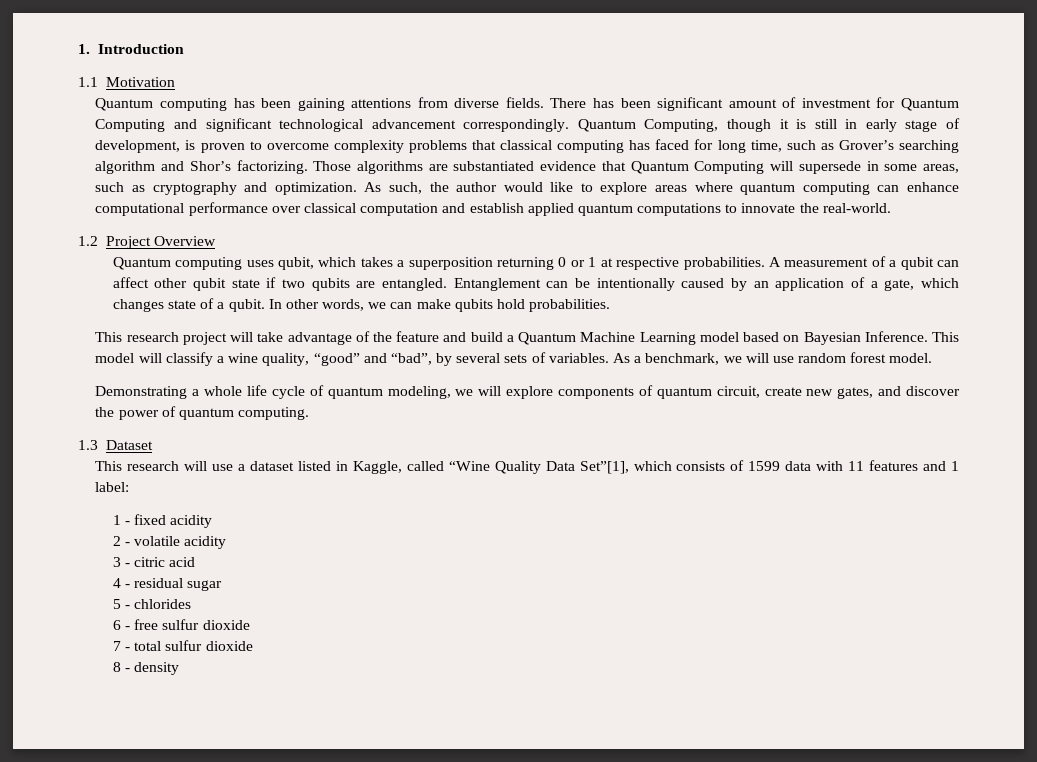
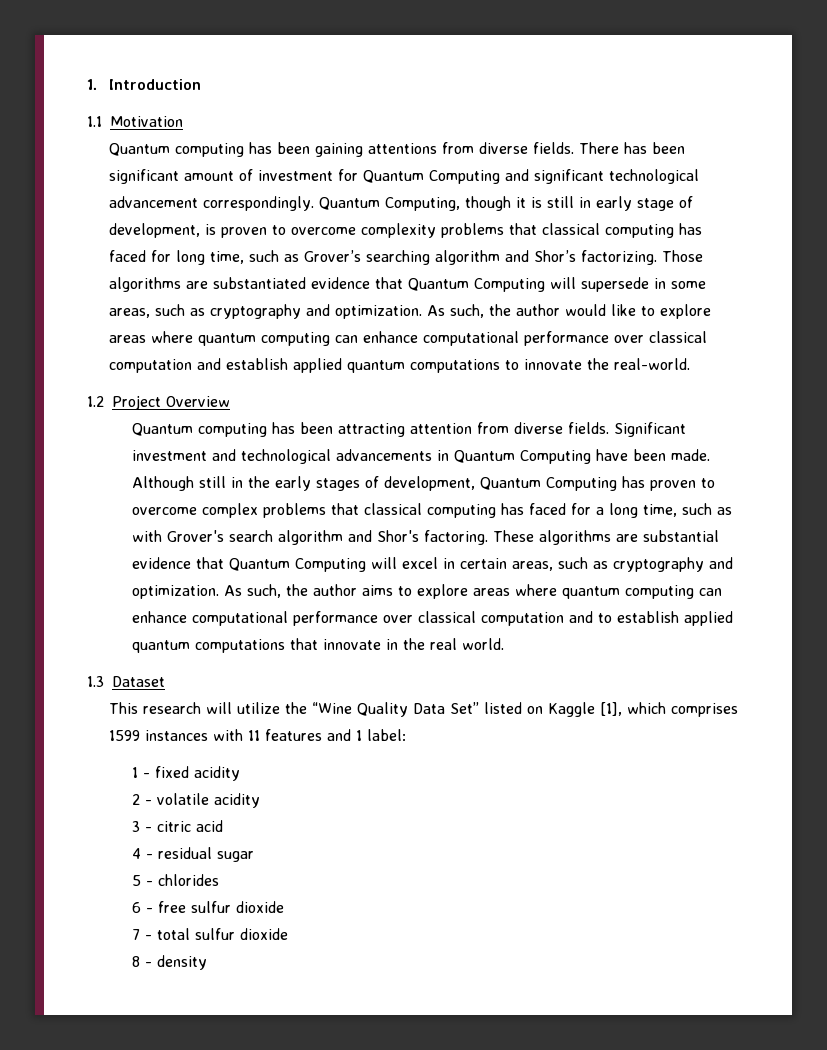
- Quantum computing uses qubit, which takes a superposition returning 0 or 1 at respective probabilities. A measurement of a qubit can affect other qubit state if two qubits are entangled. Entanglement can be intentionally caused by an application of a gate, which changes state of a qubit. In other words, we can make qubits hold probabilities.
- This research project will take advantage of the feature and build a Quantum Machine Learning model based on Bayesian Inference. This model will classify a wine quality, “good” and “bad”, by several sets of variables. As a benchmark, we will use random forest model.
- Demonstrating a whole life cycle of quantum modeling, we will explore components of quantum circuit, create new gates, and discover the power of quantum computing.
+ Quantum computing has been attracting attention from diverse fields. Significant investment and technological advancements in Quantum Computing have been made. Although still in the early stages of development, Quantum Computing has proven to overcome complex problems that classical computing has faced for a long time, such as with Grover's search algorithm and Shor's factoring. These algorithms are substantial evidence that Quantum Computing will excel in certain areas, such as cryptography and optimization. As such, the author aims to explore areas where quantum computing can enhance computational performance over classical computation and to establish applied quantum computations that innovate in the real world.
- This research will use a dataset listed in Kaggle, called “Wine Quality Data Set”[1], which consists of 1599 data with 11 features and 1 label:
+ This research will utilize the “Wine Quality Data Set” listed on Kaggle [1], which comprises 1599 instances with 11 features and 1 label:

